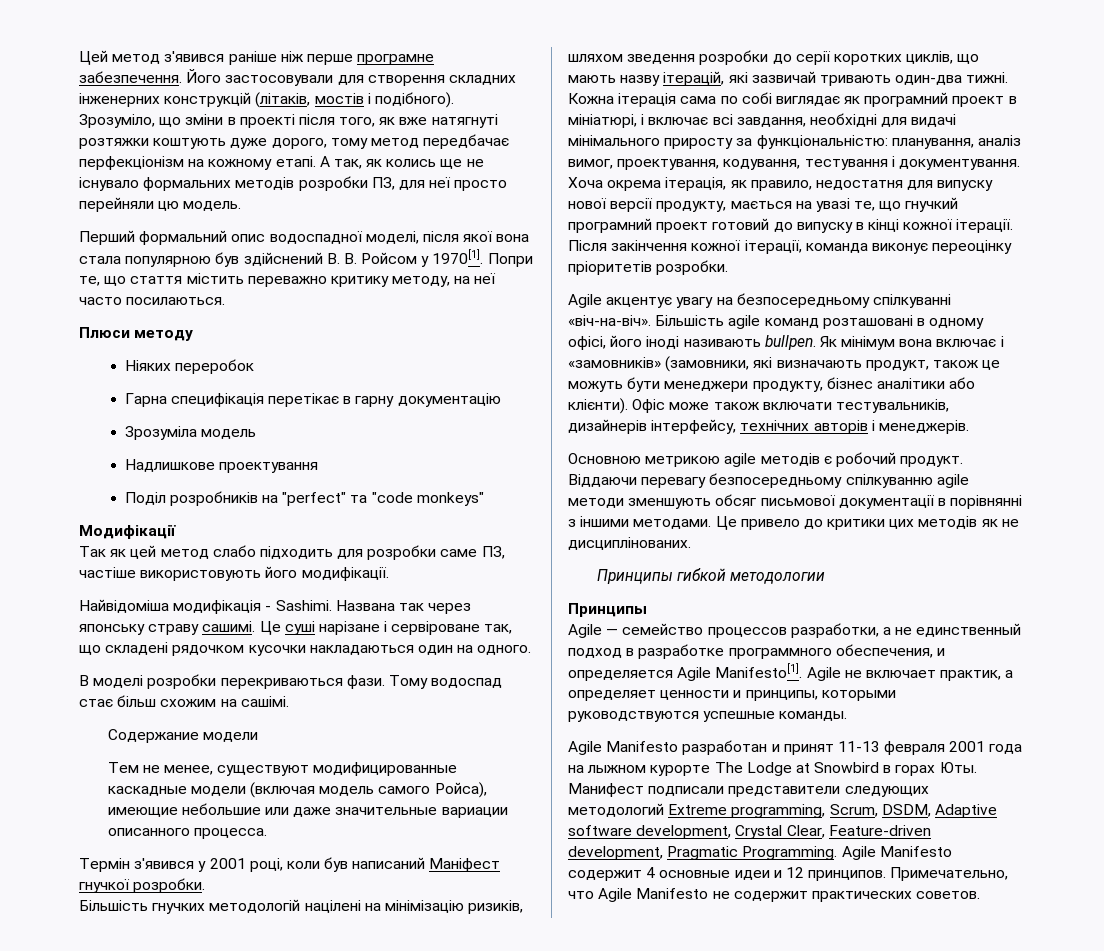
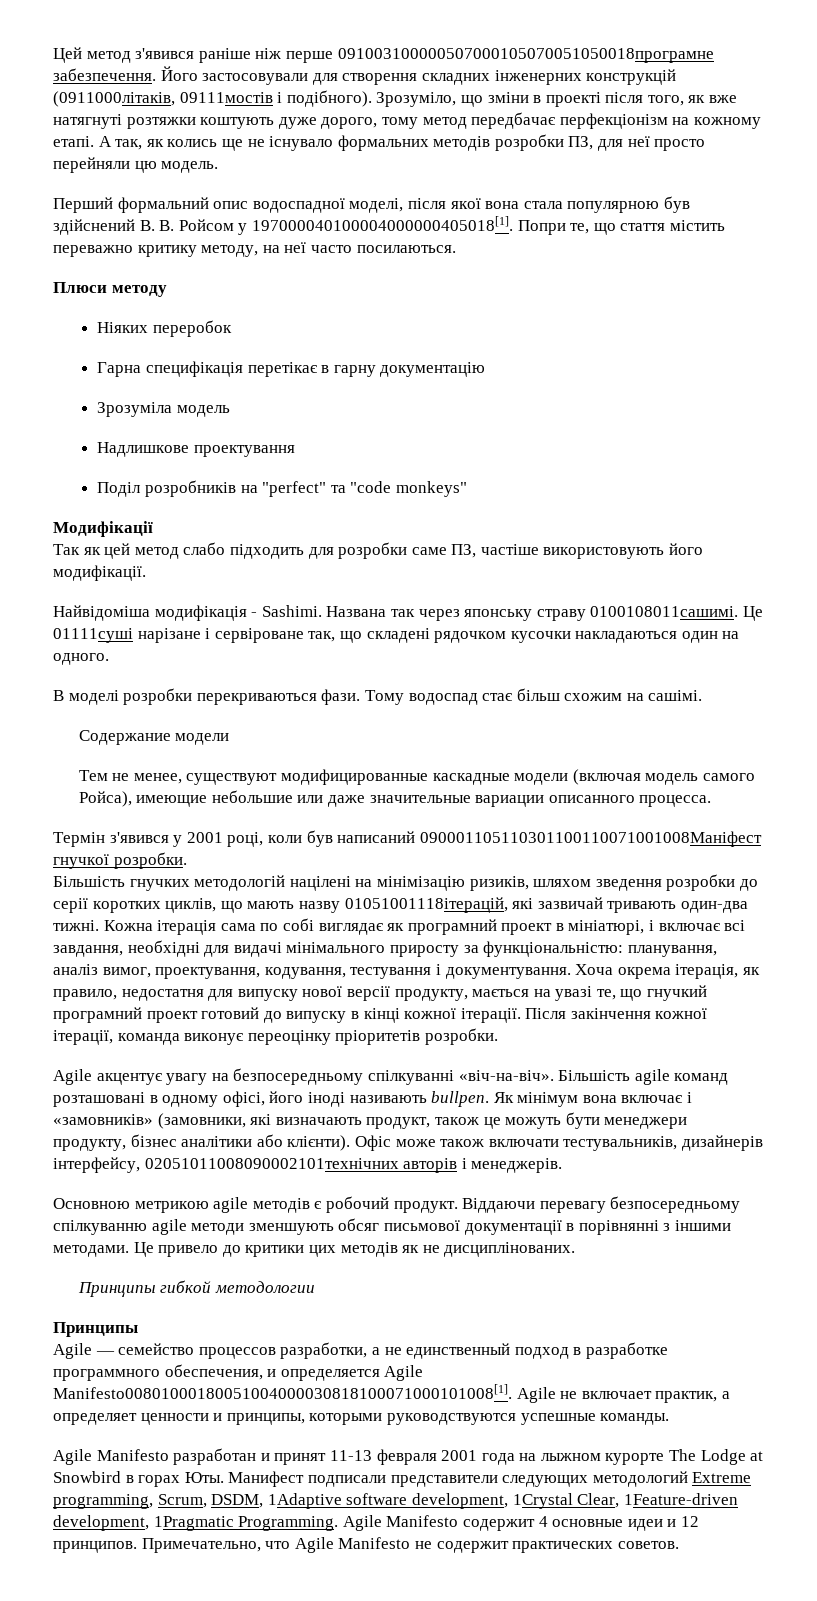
- Цей метод з'явився раніше ніж перше програмне забезпечення.
+ Цей метод з'явився раніше ніж перше 091003100000507000105070051050018програмне забезпечення.
- Його застосовували для створення складних інженерних конструкцій (літаків, мостів і подібного).
+ Його застосовували для створення складних інженерних конструкцій (0911000літаків, 09111мостів і подібного).
- Перший формальний опис водоспадної моделі, після якої вона стала популярною був здійснений В. В. Ройсом у 1970[1].
+ Перший формальний опис водоспадної моделі, після якої вона стала популярною був здійснений В. В. Ройсом у 197000040100004000000405018[1].
- Названа так через японську страву сашимі. Це суші нарізане і сервіроване так, що складені рядочком кусочки накладаються один на одного.
+ Названа так через японську страву 0100108011сашимі. Це 01111суші нарізане і сервіроване так, що складені рядочком кусочки накладаються один на одного.
- Термін з'явився у 2001 році, коли був написаний Маніфест гнучкої розробки.
+ Термін з'явився у 2001 році, коли був написаний 090001105110301100110071001008Маніфест гнучкої розробки.
- Більшість гнучких методологій націлені на мінімізацію ризиків, шляхом зведення розробки до серії коротких циклів, що мають назву ітерацій, які зазвичай тривають один-два тижні.
+ Більшість гнучких методологій націлені на мінімізацію ризиків, шляхом зведення розробки до серії коротких циклів, що мають назву 01051001118ітерацій, які зазвичай тривають один-два тижні.
- Офіс може також включати тестувальників, дизайнерів інтерфейсу, технічних авторів і менеджерів.
+ Офіс може також включати тестувальників, дизайнерів інтерфейсу, 02051011008090002101технічних авторів і менеджерів.
- Agile — семейство процессов разработки, а не единственный подход в разработке программного обеспечения, и определяется Agile Manifesto[1].
+ Agile — семейство процессов разработки, а не единственный подход в разработке программного обеспечения, и определяется Agile Manifesto00801000180051004000030818100071000101008[1].
- Agile Manifesto разработан и принят 11-13 февраля 2001 года на лыжном курорте The Lodge at Snowbird в горах Юты. Манифест подписали представители следующих методологий Extreme programming, Scrum, DSDM, Adaptive software development, Crystal Clear, Feature-driven development, Pragmatic Programming.
+ Agile Manifesto разработан и принят 11-13 февраля 2001 года на лыжном курорте The Lodge at Snowbird в горах Юты. Манифест подписали представители следующих методологий Extreme programming, Scrum, DSDM, 1Adaptive software development, 1Crystal Clear, 1Feature-driven development, 1Pragmatic Programming.

